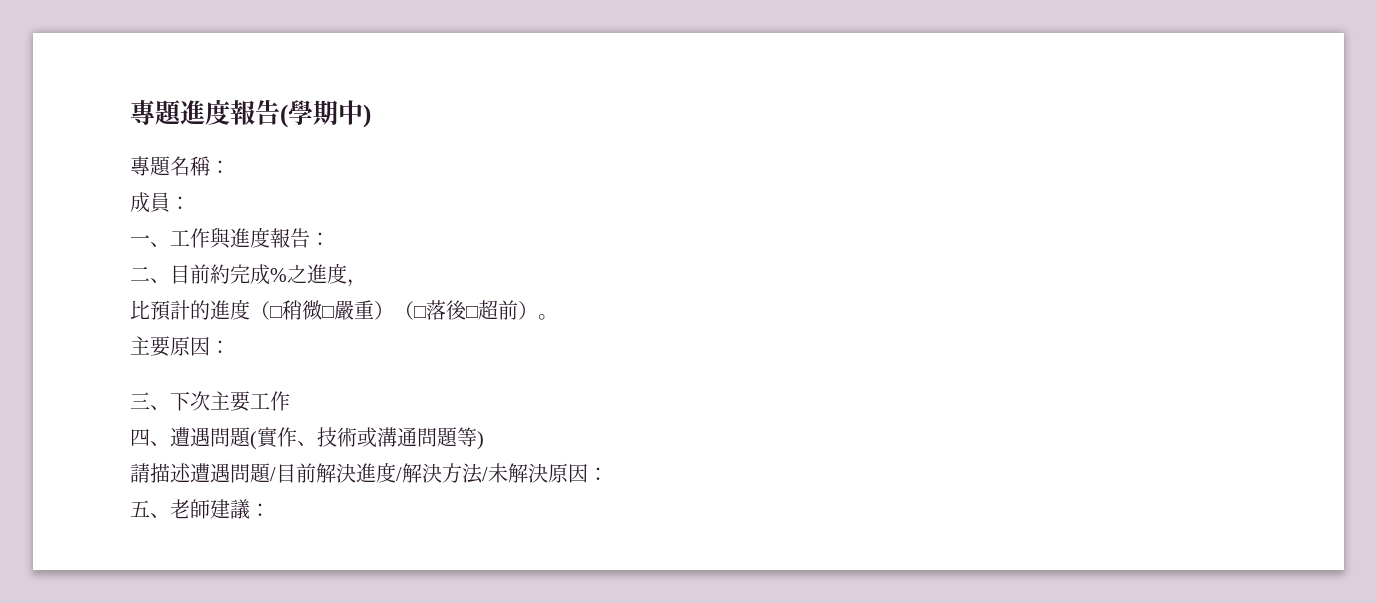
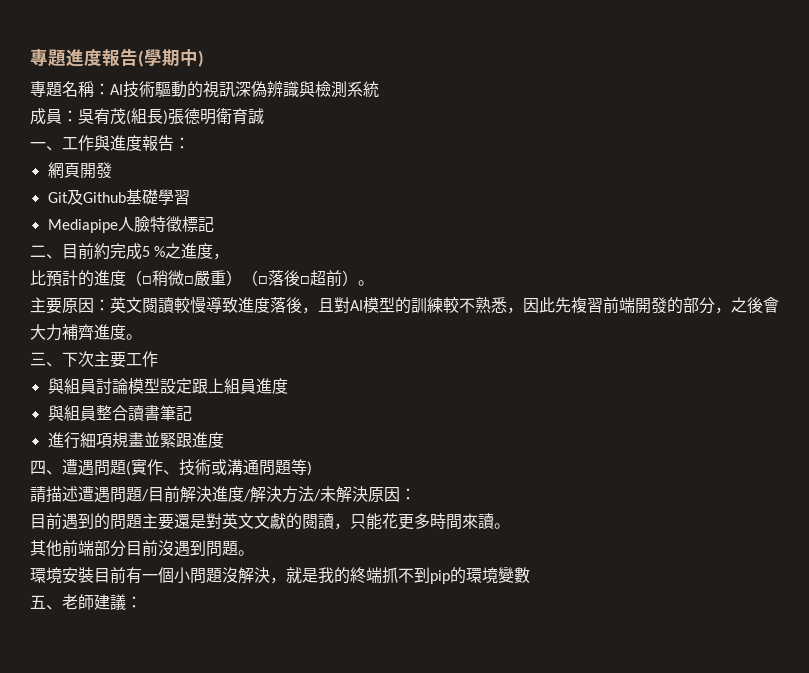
- 專題名稱：
- 成員：
+ 專題名稱：AI技術驅動的視訊深偽辨識與檢測系統
+ 成員：吳宥茂(組長)張德明衛育誠
+ 網頁開發
+ Git及Github基礎學習
+ Mediapipe人臉特徵標記
- 二、目前約完成%之進度，
+ 二、目前約完成5 %之進度，
- 主要原因：
+ 主要原因：英文閱讀較慢導致進度落後，且對AI模型的訓練較不熟悉，因此先複習前端開發的部分，之後會大力補齊進度。
  三、下次主要工作
+ 與組員討論模型設定跟上組員進度
+ 與組員整合讀書筆記
+ 進行細項規畫並緊跟進度
+ 目前遇到的問題主要還是對英文文獻的閱讀，只能花更多時間來讀。
+ 其他前端部分目前沒遇到問題。
+ 環境安裝目前有一個小問題沒解決，就是我的終端抓不到pip的環境變數

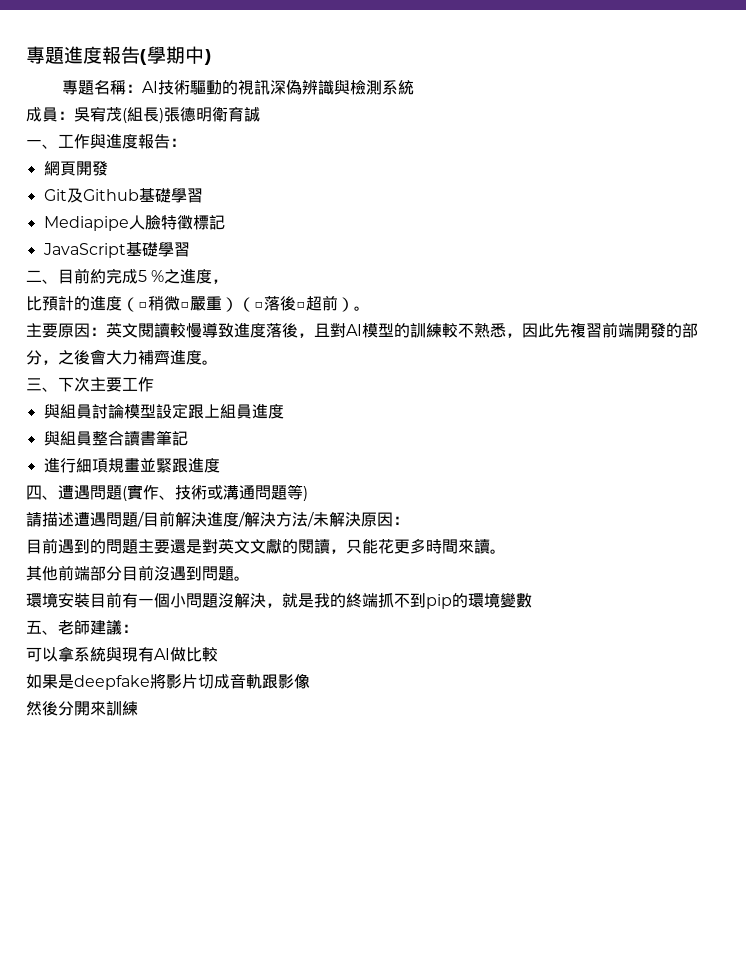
+ JavaScript基礎學習
+ 可以拿系統與現有AI做比較
+ 如果是deepfake將影片切成音軌跟影像
+ 然後分開來訓練

